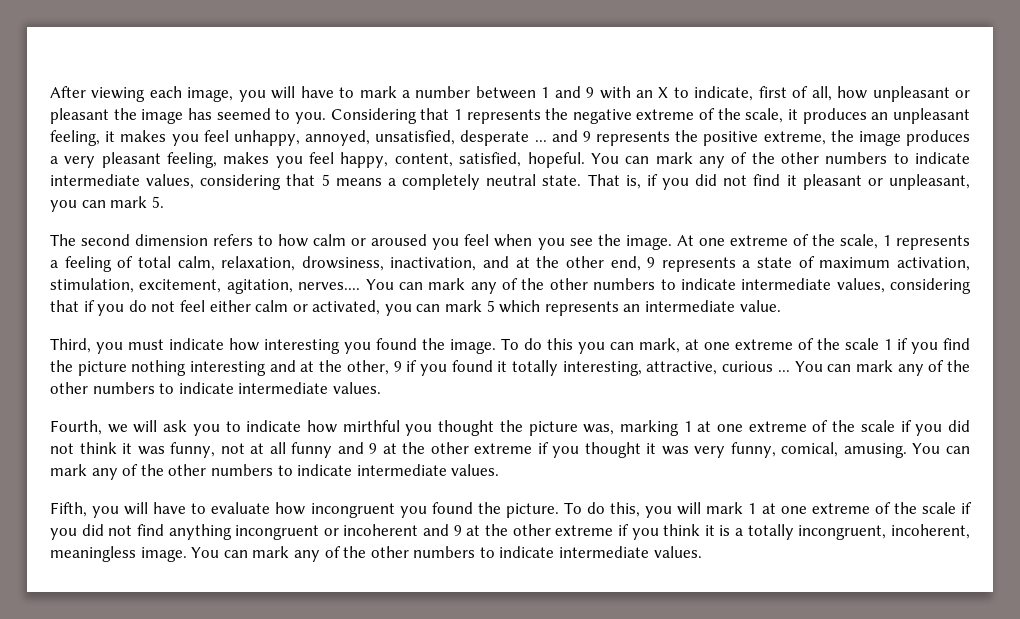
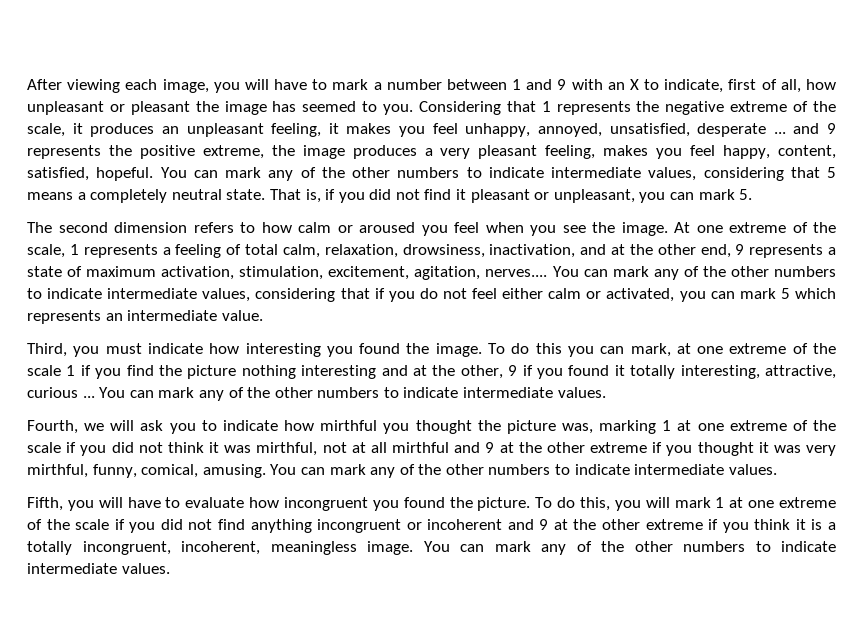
- Fourth, we will ask you to indicate how mirthful you thought the picture was, marking 1 at one extreme of the scale if you did not think it was funny, not at all funny and 9 at the other extreme if you thought it was very funny, comical, amusing.
+ Fourth, we will ask you to indicate how mirthful you thought the picture was, marking 1 at one extreme of the scale if you did not think it was mirthful, not at all mirthful and 9 at the other extreme if you thought it was very mirthful, funny, comical, amusing.

